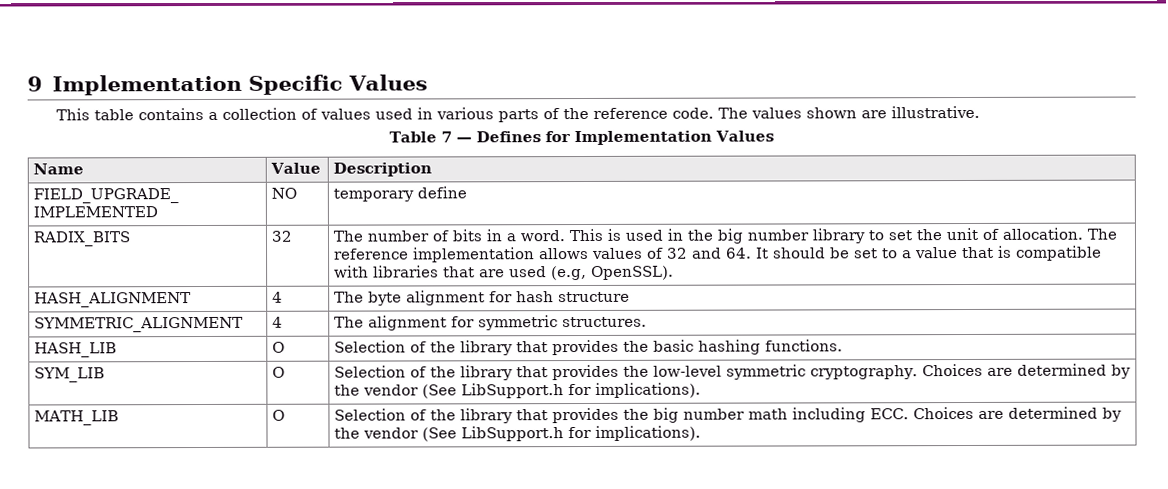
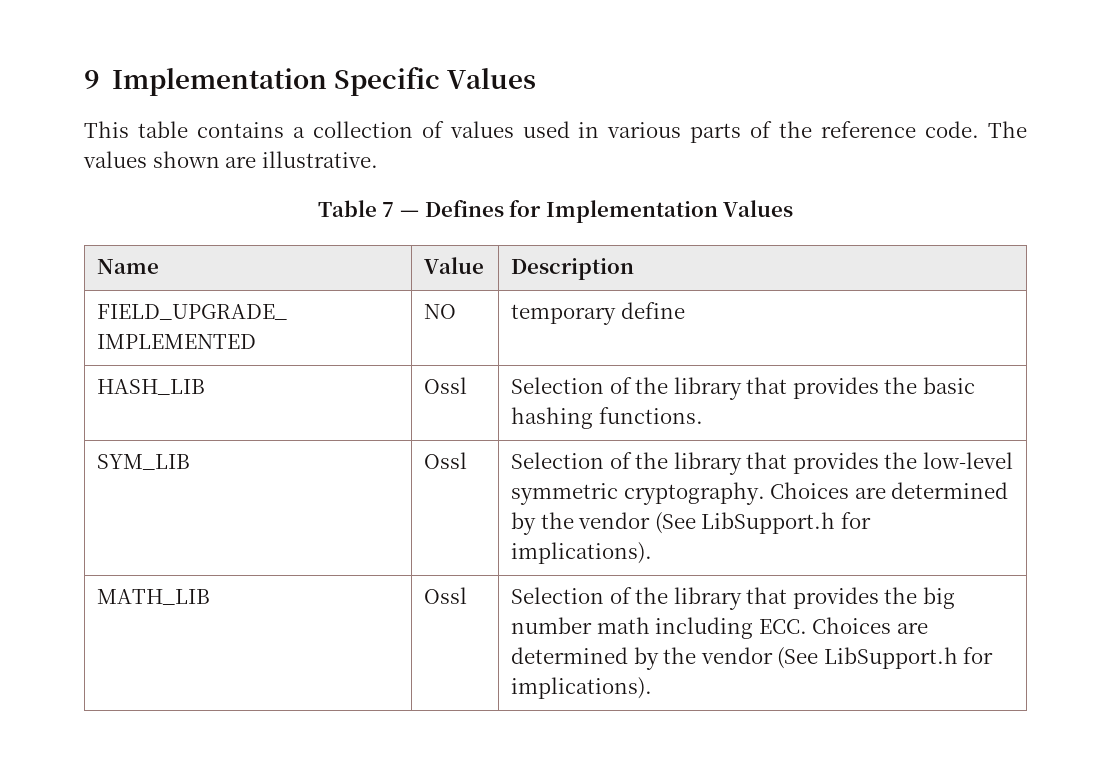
- RADIX_BITS | 32 | The number of bits in a word. This is used in the big number library to set the unit of allocation. The reference implementation allows values of 32 and 64. It should be set to a value that is compatible with libraries that are used (e.g, OpenSSL).
- HASH_ALIGNMENT | 4 | The byte alignment for hash structure
- SYMMETRIC_ALIGNMENT | 4 | The alignment for symmetric structures.
- HASH_LIB | O | Selection of the library that provides the basic hashing functions.
+ HASH_LIB | Ossl | Selection of the library that provides the basic hashing functions.
- SYM_LIB | O | Selection of the library that provides the low-level symmetric cryptography. Choices are determined by the vendor (See LibSupport.h for implications).
+ SYM_LIB | Ossl | Selection of the library that provides the low-level symmetric cryptography. Choices are determined by the vendor (See LibSupport.h for implications).
- MATH_LIB | O | Selection of the library that provides the big number math including ECC. Choices are determined by the vendor (See LibSupport.h for implications).
+ MATH_LIB | Ossl | Selection of the library that provides the big number math including ECC. Choices are determined by the vendor (See LibSupport.h for implications).

